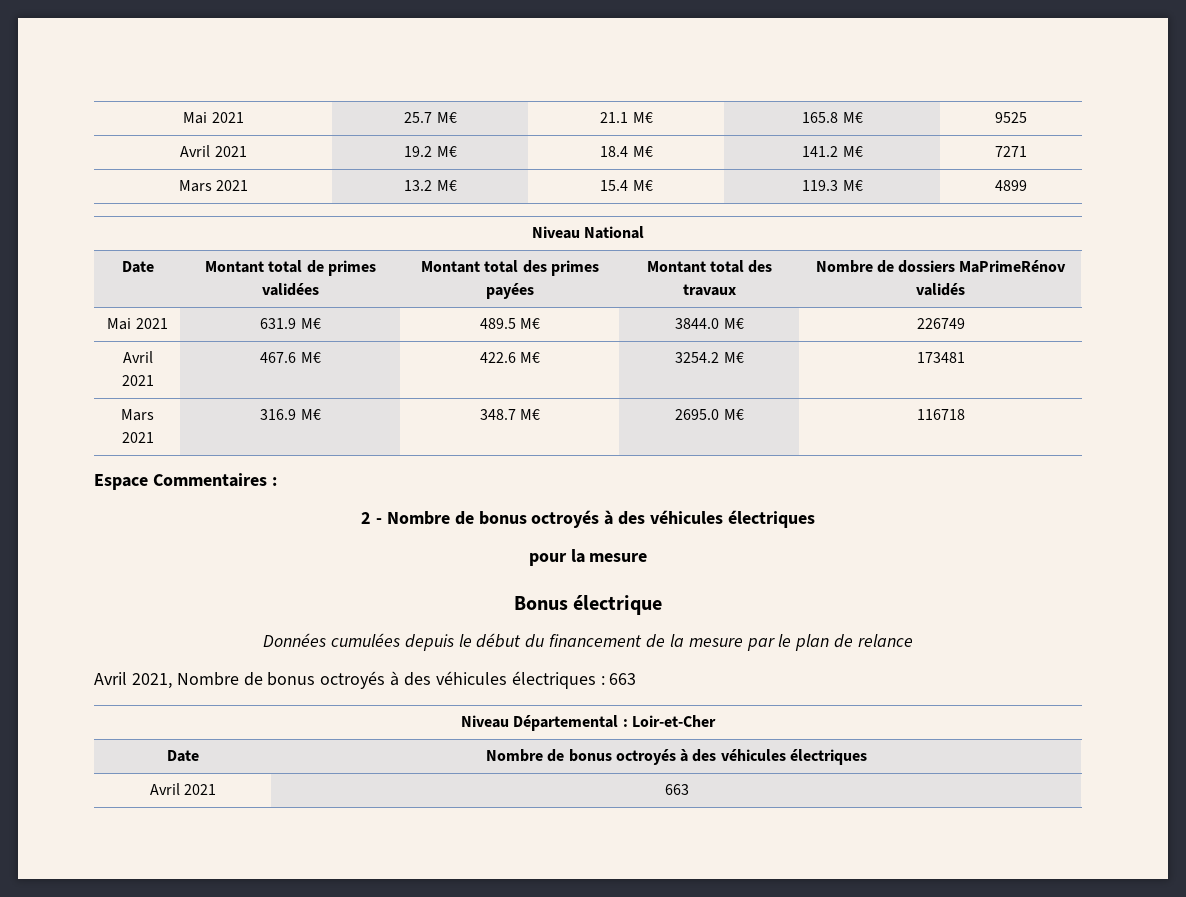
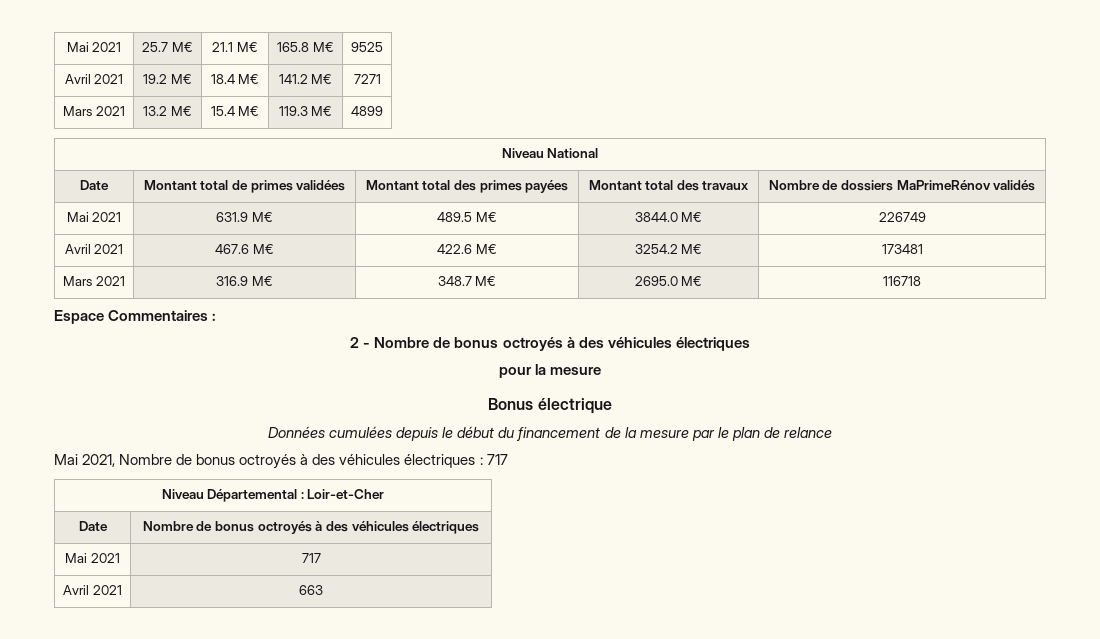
- Avril 2021, Nombre de bonus octroyés à des véhicules électriques : 663
+ Mai 2021, Nombre de bonus octroyés à des véhicules électriques : 717
+ Mai 2021 | 717

